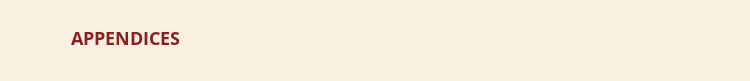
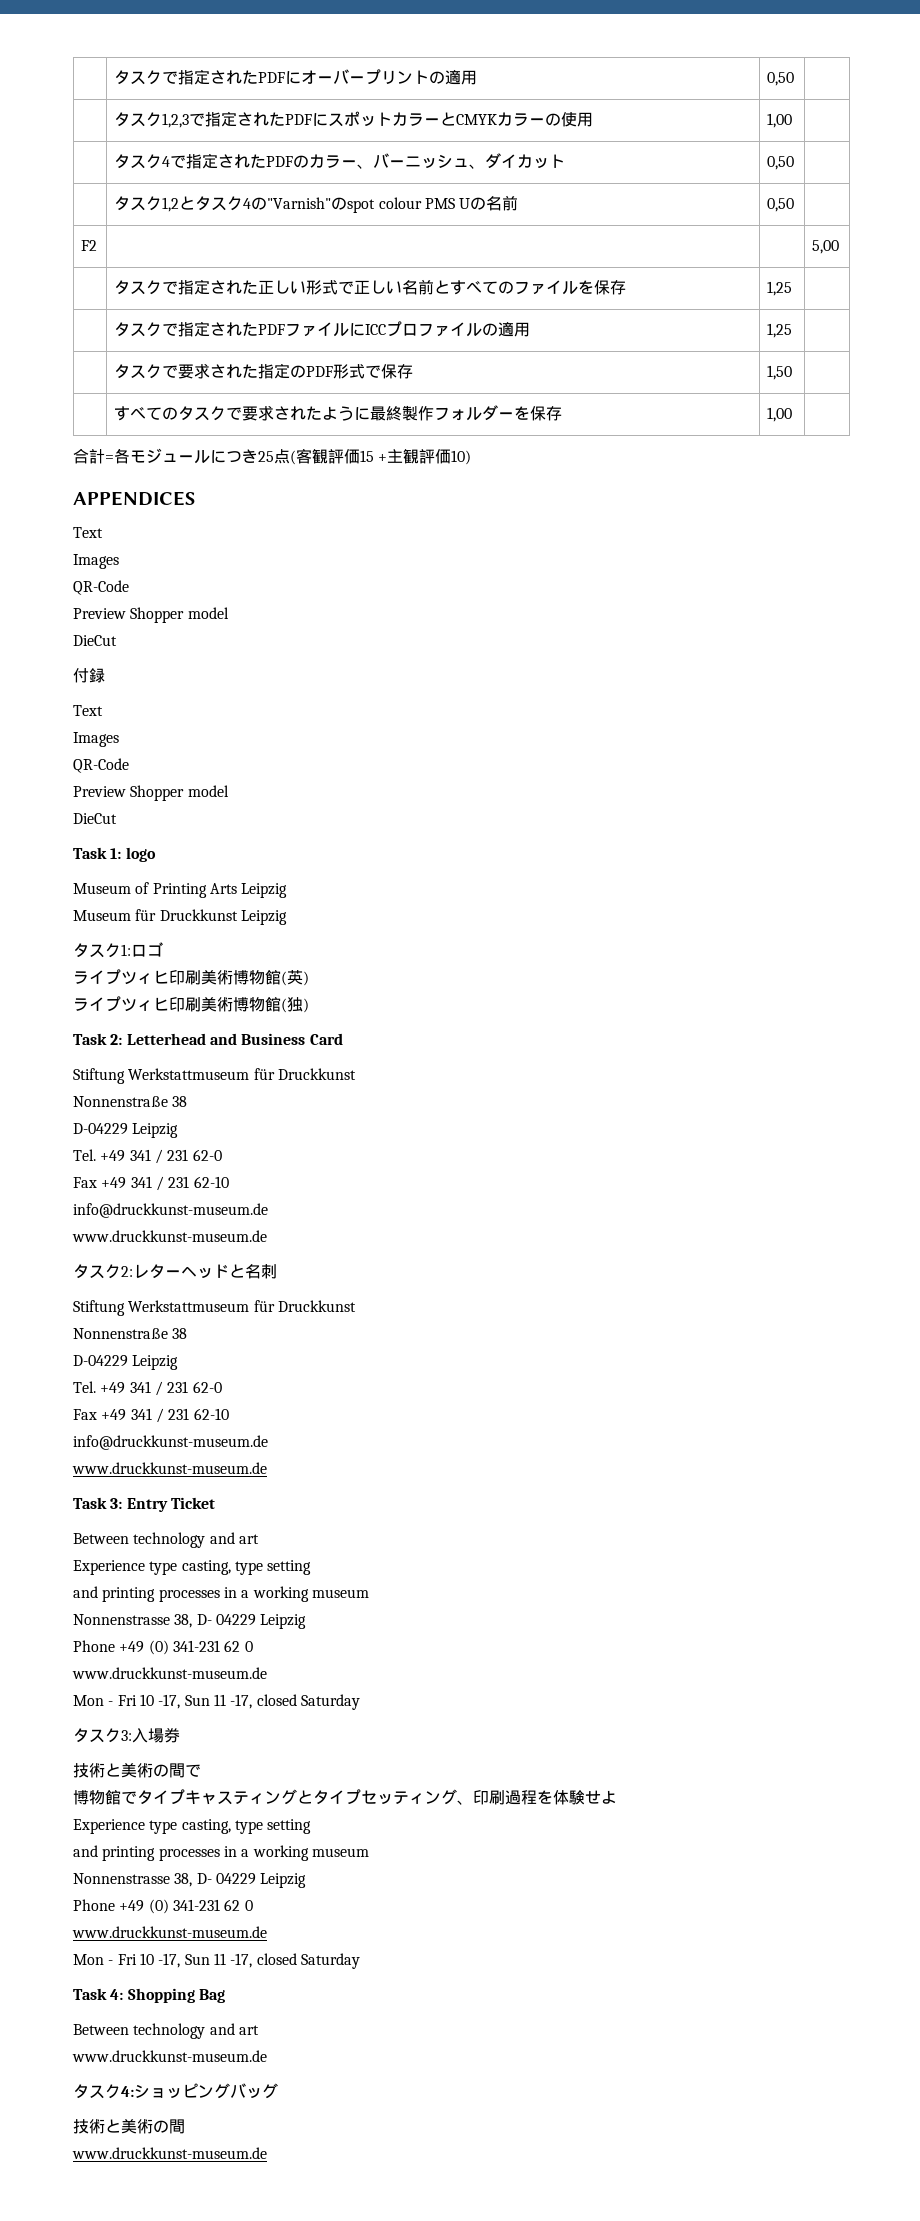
+ | タスクで指定されたPDFにオーバープリントの適用 | 0,50 |
+ | タスク1,2,3で指定されたPDFにスポットカラーとCMYKカラーの使用 | 1,00 |
+ | タスク4で指定されたPDFのカラー、バーニッシュ、ダイカット | 0,50 |
+ | タスク1,2とタスク4の"Varnish"のspot colour PMS Uの名前 | 0,50 |
+ F2 | | | 5,00
+ | タスクで指定された正しい形式で正しい名前とすべてのファイルを保存 | 1,25 |
+ | タスクで指定されたPDFファイルにICCプロファイルの適用 | 1,25 |
+ | タスクで要求された指定のPDF形式で保存 | 1,50 |
+ | すべてのタスクで要求されたように最終製作フォルダーを保存 | 1,00 |
+ 合計=各モジュールにつき25点(客観評価15 +主観評価10)
  APPENDICES
+ Text
+ Images
+ QR-Code
+ Preview Shopper model
+ DieCut
+ 付録
+ Text
+ Images
+ QR-Code
+ Preview Shopper model
+ DieCut
+ Task 1: logo
+ Museum of Printing Arts Leipzig
+ Museum für Druckkunst Leipzig
+ タスク1:ロゴ
+ ライプツィヒ印刷美術博物館(英)
+ ライプツィヒ印刷美術博物館(独)
+ Task 2: Letterhead and Business Card
+ Stiftung Werkstattmuseum für Druckkunst
+ Nonnenstraße 38
+ D-04229 Leipzig
+ Tel. +49 341 / 231 62-0
+ Fax +49 341 / 231 62-10
+ info@druckkunst-museum.de
+ www.druckkunst-museum.de
+ タスク2:レターヘッドと名刺
+ Stiftung Werkstattmuseum für Druckkunst
+ Nonnenstraße 38
+ D-04229 Leipzig
+ Tel. +49 341 / 231 62-0
+ Fax +49 341 / 231 62-10
+ info@druckkunst-museum.de
+ www.druckkunst-museum.de
+ Task 3: Entry Ticket
+ Between technology and art
+ Experience type casting, type setting
+ and printing processes in a working museum
+ Nonnenstrasse 38, D- 04229 Leipzig
+ Phone +49 (0) 341-231 62 0
+ www.druckkunst-museum.de
+ Mon - Fri 10 -17, Sun 11 -17, closed Saturday
+ タスク3:入場券
+ 技術と美術の間で
+ 博物館でタイプキャスティングとタイプセッティング、印刷過程を体験せよ
+ Experience type casting, type setting
+ and printing processes in a working museum
+ Nonnenstrasse 38, D- 04229 Leipzig
+ Phone +49 (0) 341-231 62 0
+ www.druckkunst-museum.de
+ Mon - Fri 10 -17, Sun 11 -17, closed Saturday
+ Task 4: Shopping Bag
+ Between technology and art
+ www.druckkunst-museum.de
+ タスク4:ショッピングバッグ
+ 技術と美術の間
+ www.druckkunst-museum.de

